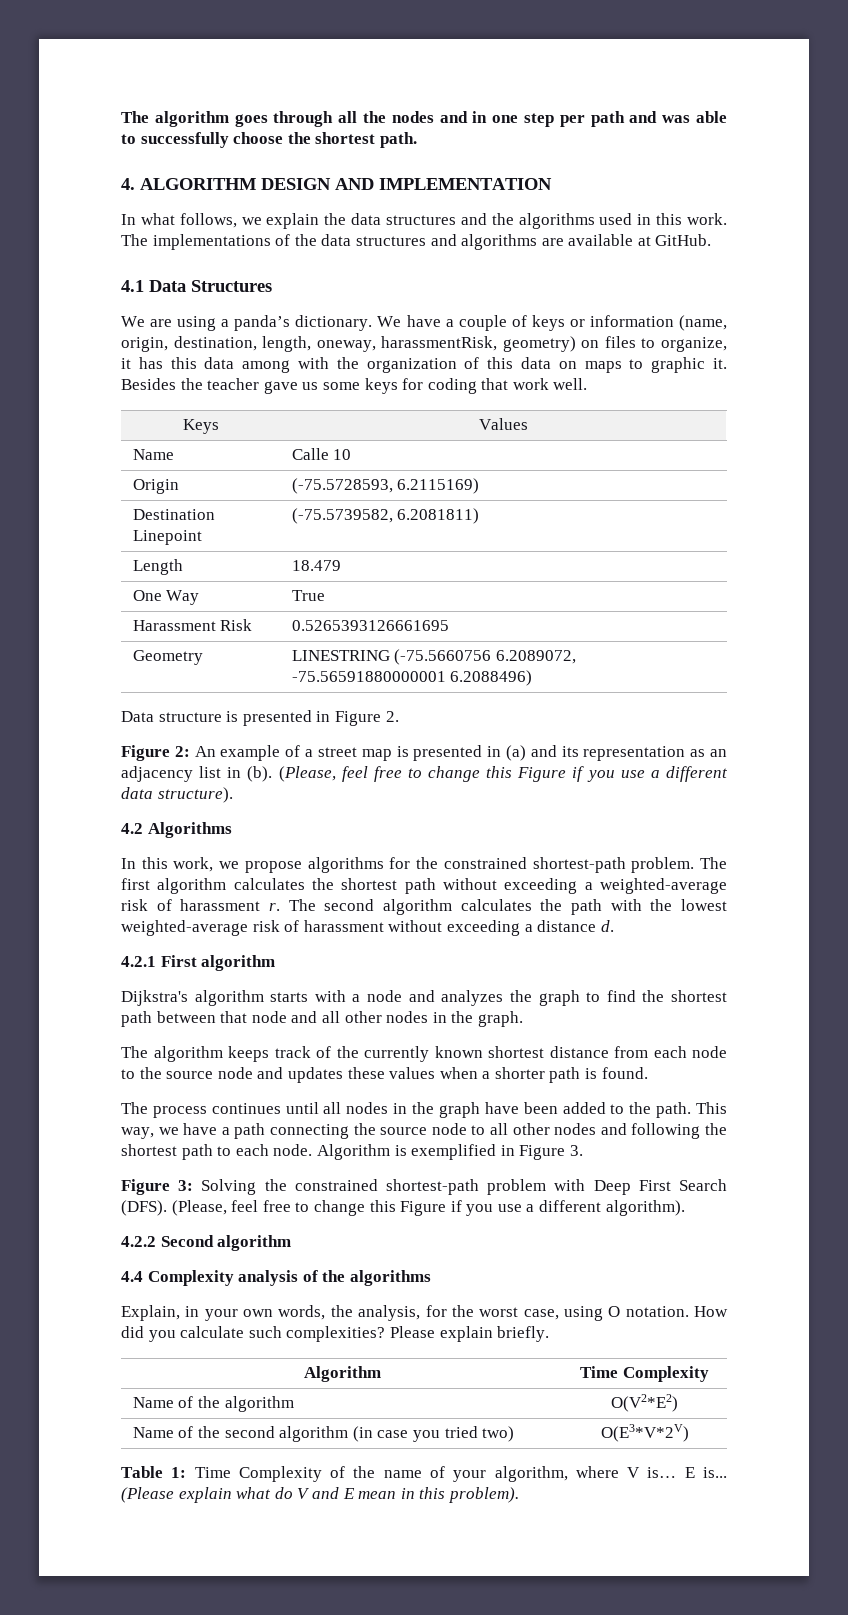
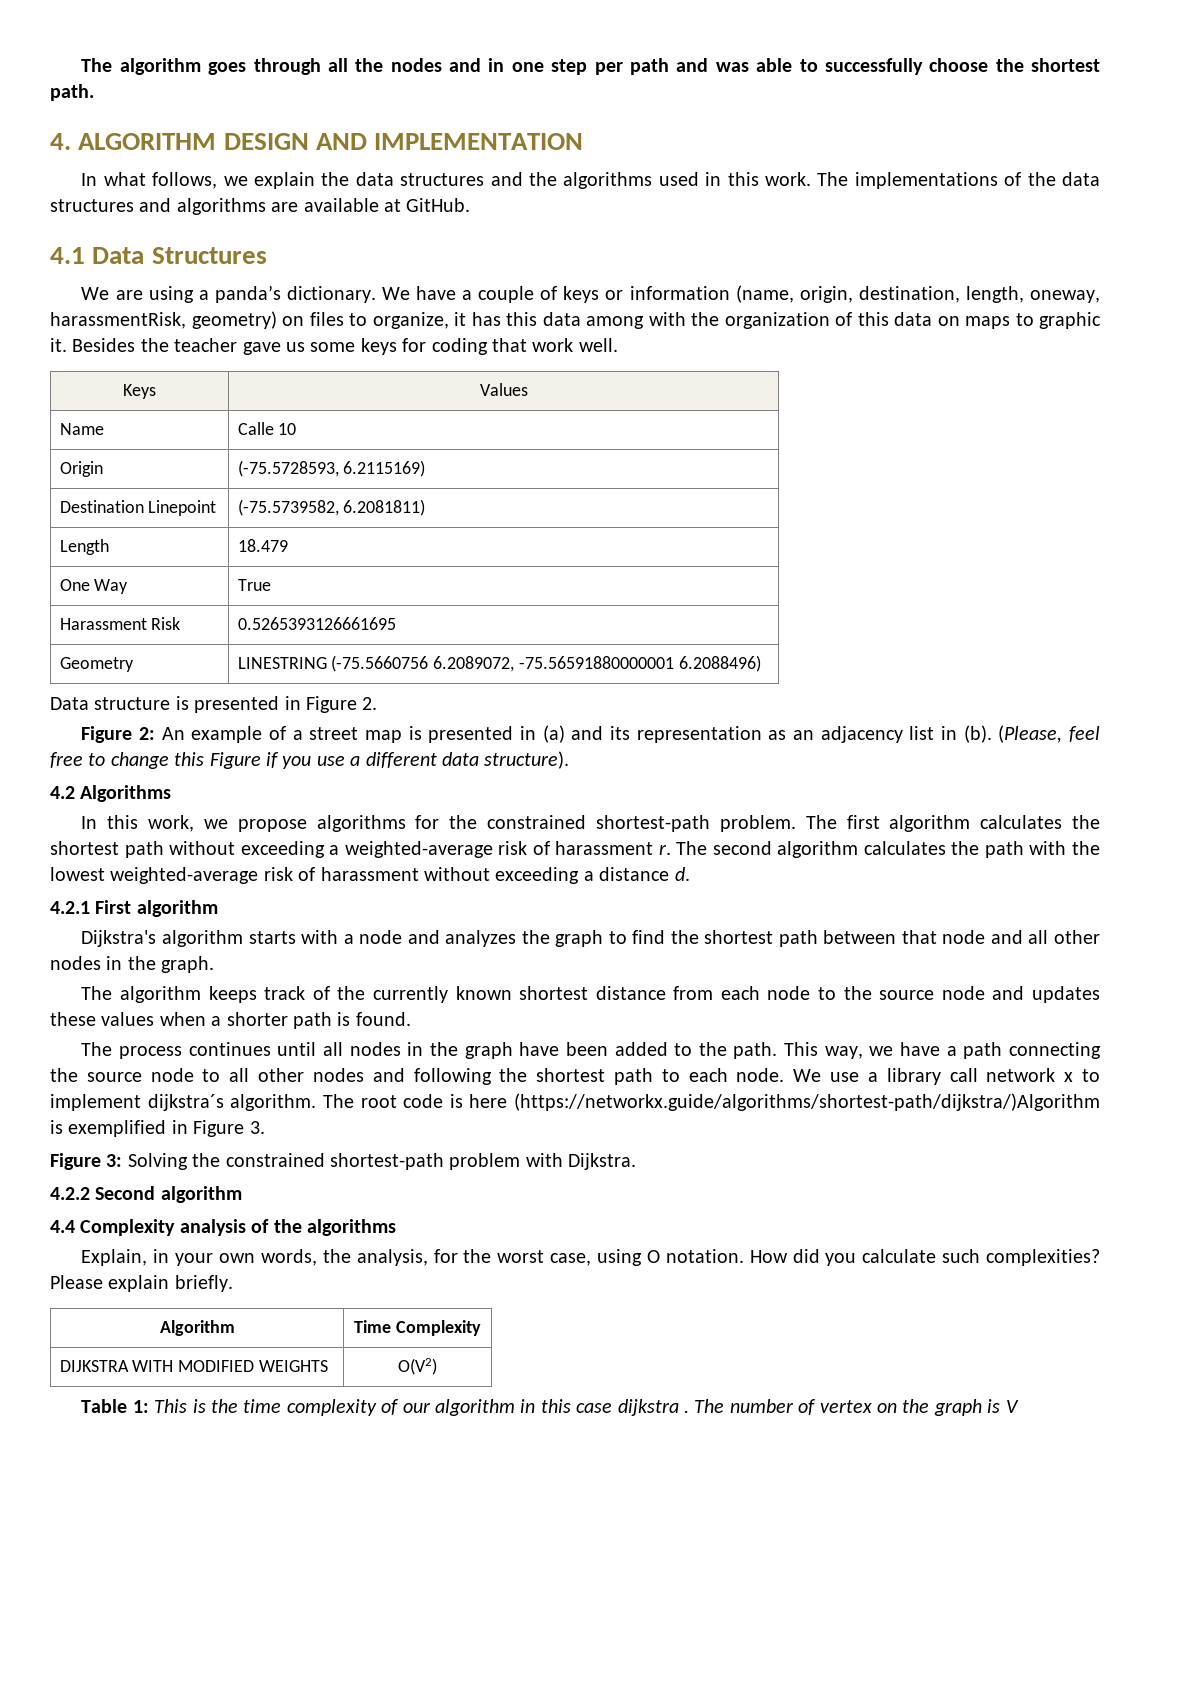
- Algorithm is exemplified in Figure 3.
+ We use a library call network x to implement dijkstra´s algorithm. The root code is here (https://networkx.guide/algorithms/shortest-path/dijkstra/)Algorithm is exemplified in Figure 3.
- Figure 3: Solving the constrained shortest-path problem with Deep First Search (DFS). (Please, feel free to change this Figure if you use a different algorithm).
+ Figure 3: Solving the constrained shortest-path problem with Dijkstra.
- Name of the algorithm | O(V2*E2)
- Name of the second algorithm (in case you tried two) | O(E3*V*2V)
- Table 1: Time Complexity of the name of your algorithm, where V is… E is... (Please explain what do V and E mean in this problem).
+ DIJKSTRA WITH MODIFIED WEIGHTS | O(V2)
+ Table 1: This is the time complexity of our algorithm in this case dijkstra . The number of vertex on the graph is V

